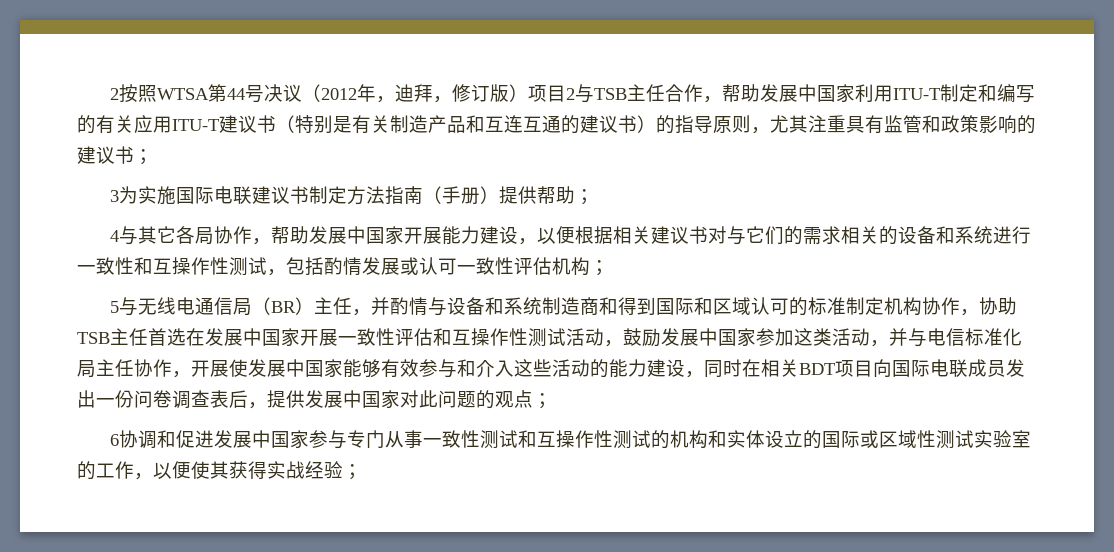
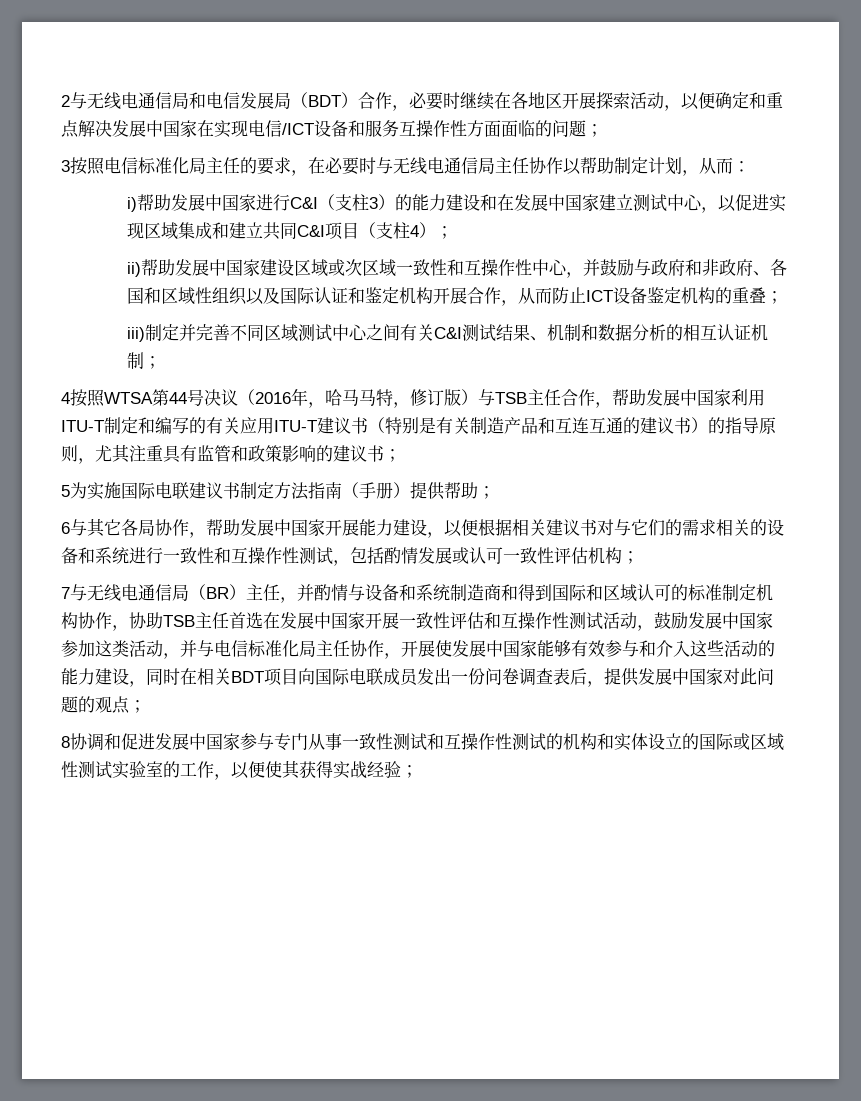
- 2按照WTSA第44号决议（2012年，迪拜，修订版）项目2与TSB主任合作，帮助发展中国家利用ITU-T制定和编写的有关应用ITU-T建议书（特别是有关制造产品和互连互通的建议书）的指导原则，尤其注重具有监管和政策影响的建议书；
+ 2与无线电通信局和电信发展局（BDT）合作，必要时继续在各地区开展探索活动，以便确定和重点解决发展中国家在实现电信/ICT设备和服务互操作性方面面临的问题；
+ 3按照电信标准化局主任的要求，在必要时与无线电通信局主任协作以帮助制定计划，从而：
+ i)帮助发展中国家进行C&I（支柱3）的能力建设和在发展中国家建立测试中心，以促进实现区域集成和建立共同C&I项目（支柱4）；
+ ii)帮助发展中国家建设区域或次区域一致性和互操作性中心，并鼓励与政府和非政府、各国和区域性组织以及国际认证和鉴定机构开展合作，从而防止ICT设备鉴定机构的重叠；
+ iii)制定并完善不同区域测试中心之间有关C&I测试结果、机制和数据分析的相互认证机制；
+ 4按照WTSA第44号决议（2016年，哈马马特，修订版）与TSB主任合作，帮助发展中国家利用ITU-T制定和编写的有关应用ITU-T建议书（特别是有关制造产品和互连互通的建议书）的指导原则，尤其注重具有监管和政策影响的建议书；
- 3为实施国际电联建议书制定方法指南（手册）提供帮助；
+ 5为实施国际电联建议书制定方法指南（手册）提供帮助；
- 4与其它各局协作，帮助发展中国家开展能力建设，以便根据相关建议书对与它们的需求相关的设备和系统进行一致性和互操作性测试，包括酌情发展或认可一致性评估机构；
+ 6与其它各局协作，帮助发展中国家开展能力建设，以便根据相关建议书对与它们的需求相关的设备和系统进行一致性和互操作性测试，包括酌情发展或认可一致性评估机构；
- 5与无线电通信局（BR）主任，并酌情与设备和系统制造商和得到国际和区域认可的标准制定机构协作，协助TSB主任首选在发展中国家开展一致性评估和互操作性测试活动，鼓励发展中国家参加这类活动，并与电信标准化局主任协作，开展使发展中国家能够有效参与和介入这些活动的能力建设，同时在相关BDT项目向国际电联成员发出一份问卷调查表后，提供发展中国家对此问题的观点；
+ 7与无线电通信局（BR）主任，并酌情与设备和系统制造商和得到国际和区域认可的标准制定机构协作，协助TSB主任首选在发展中国家开展一致性评估和互操作性测试活动，鼓励发展中国家参加这类活动，并与电信标准化局主任协作，开展使发展中国家能够有效参与和介入这些活动的能力建设，同时在相关BDT项目向国际电联成员发出一份问卷调查表后，提供发展中国家对此问题的观点；
- 6协调和促进发展中国家参与专门从事一致性测试和互操作性测试的机构和实体设立的国际或区域性测试实验室的工作，以便使其获得实战经验；
+ 8协调和促进发展中国家参与专门从事一致性测试和互操作性测试的机构和实体设立的国际或区域性测试实验室的工作，以便使其获得实战经验；

